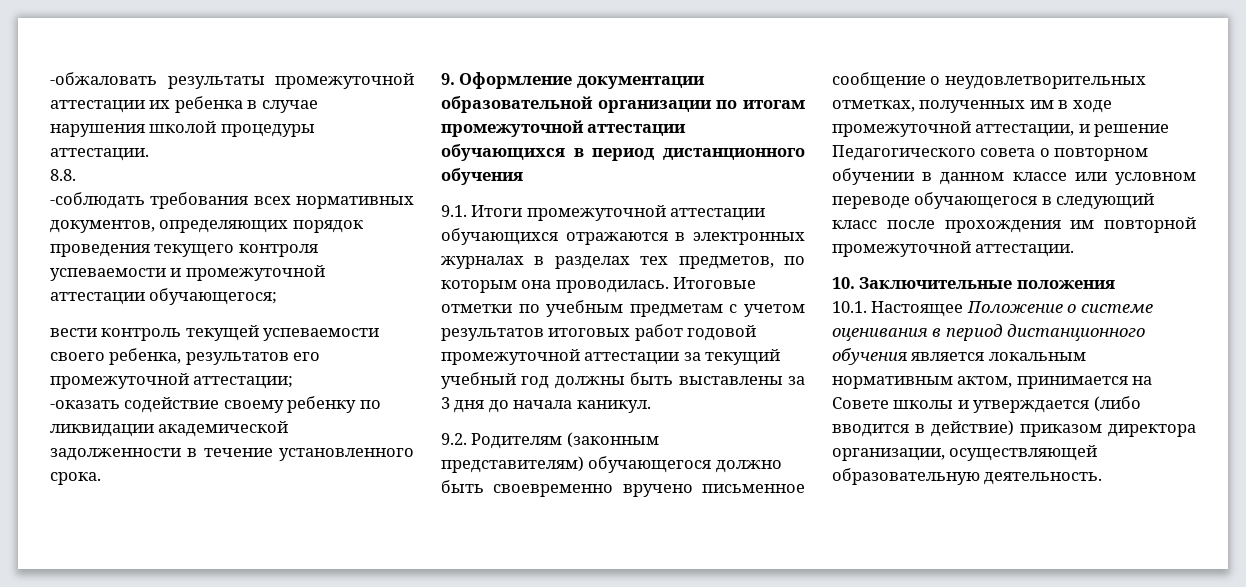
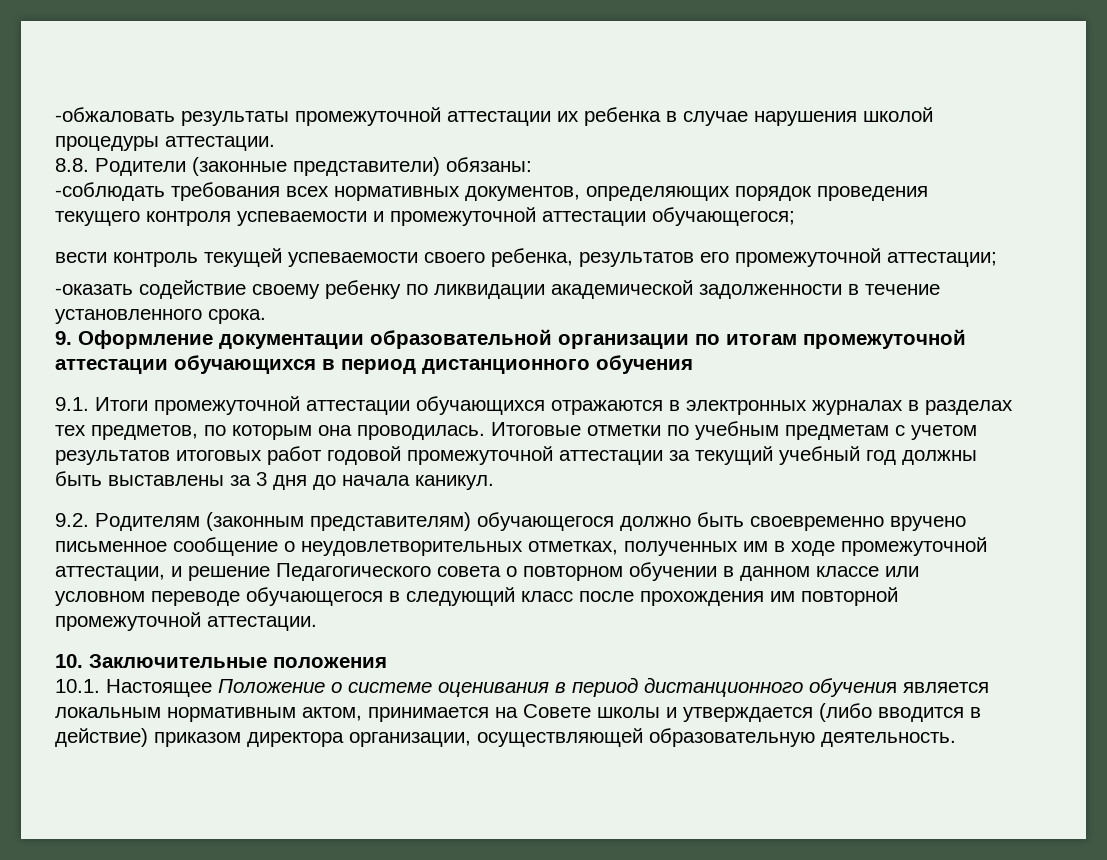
- 8.8.
+ 8.8. Родители (законные представители) обязаны:

